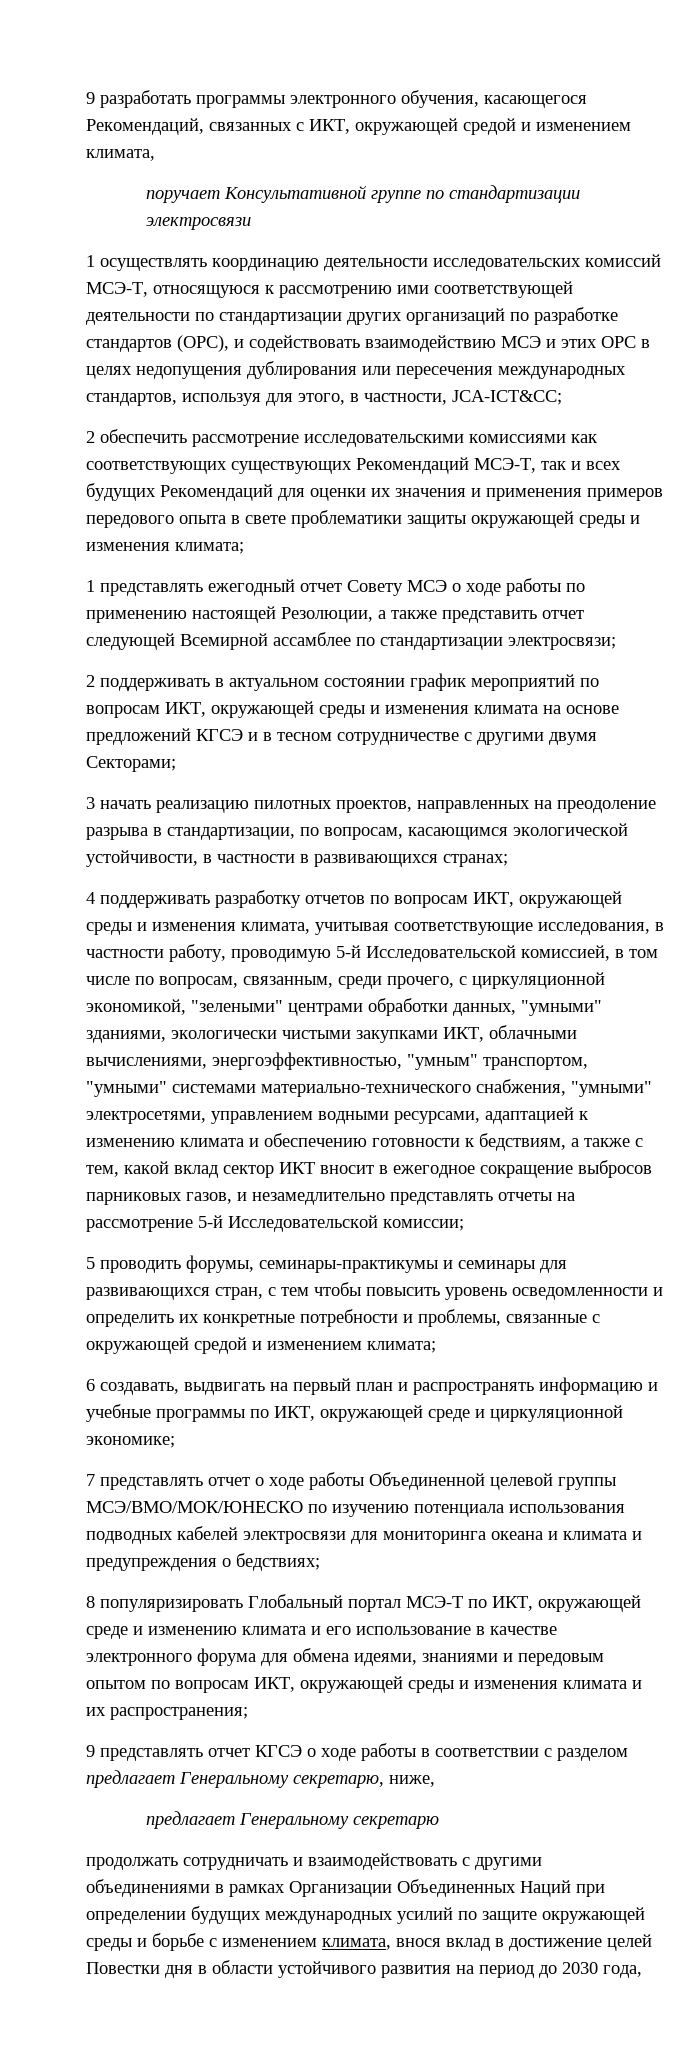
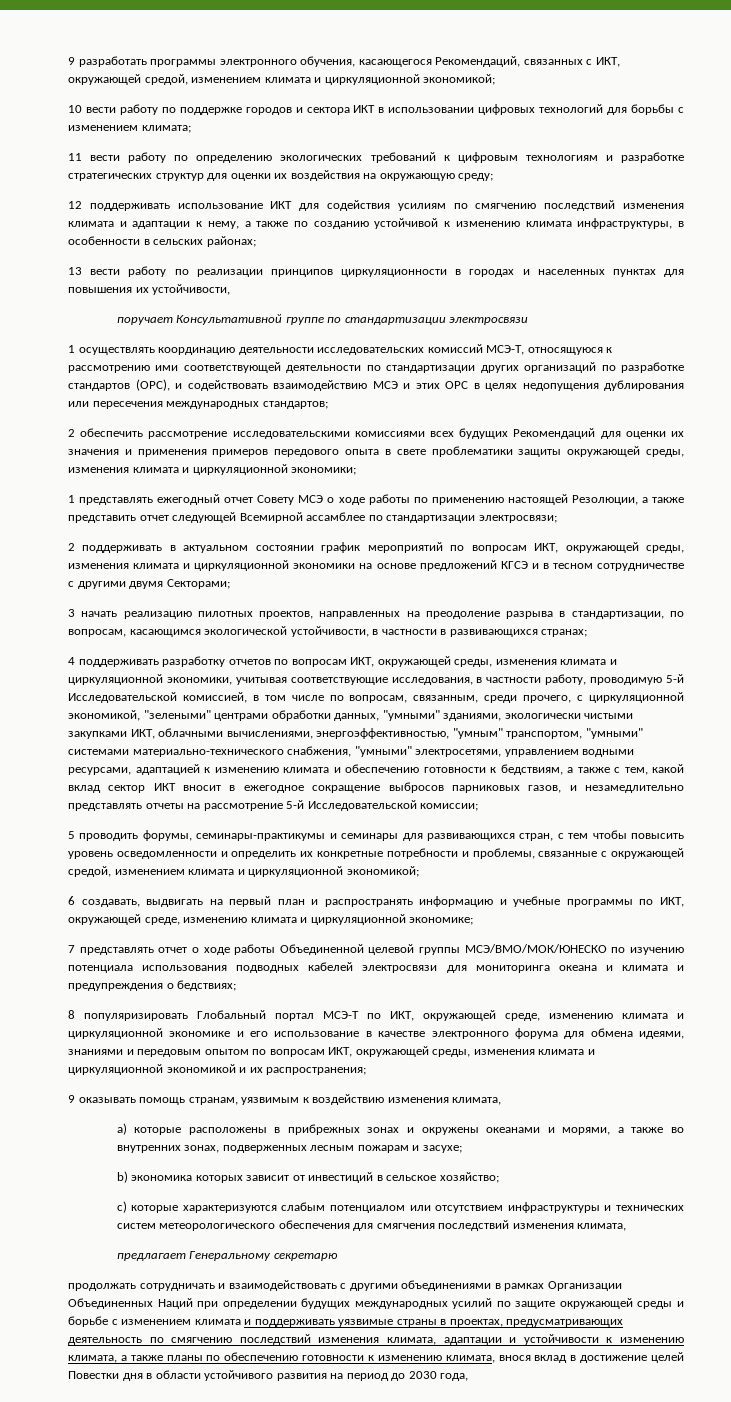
- 9 разработать программы электронного обучения, касающегося Рекомендаций, связанных с ИКТ, окружающей средой и изменением климата,
+ 9 разработать программы электронного обучения, касающегося Рекомендаций, связанных с ИКТ, окружающей средой, изменением климата и циркуляционной экономикой;
+ 10 вести работу по поддержке городов и сектора ИКТ в использовании цифровых технологий для борьбы с изменением климата;
+ 11 вести работу по определению экологических требований к цифровым технологиям и разработке стратегических структур для оценки их воздействия на окружающую среду;
+ 12 поддерживать использование ИКТ для содействия усилиям по смягчению последствий изменения климата и адаптации к нему, а также по созданию устойчивой к изменению климата инфраструктуры, в особенности в сельских районах;
+ 13 вести работу по реализации принципов циркуляционности в городах и населенных пунктах для повышения их устойчивости,
- 1 осуществлять координацию деятельности исследовательских комиссий МСЭ-Т, относящуюся к рассмотрению ими соответствующей деятельности по стандартизации других организаций по разработке стандартов (ОРС), и содействовать взаимодействию МСЭ и этих ОРС в целях недопущения дублирования или пересечения международных стандартов, используя для этого, в частности, JCA-ICT&CC;
+ 1 осуществлять координацию деятельности исследовательских комиссий МСЭ-Т, относящуюся к рассмотрению ими соответствующей деятельности по стандартизации других организаций по разработке стандартов (ОРС), и содействовать взаимодействию МСЭ и этих ОРС в целях недопущения дублирования или пересечения международных стандартов;
- 2 обеспечить рассмотрение исследовательскими комиссиями как соответствующих существующих Рекомендаций МСЭ-Т, так и всех будущих Рекомендаций для оценки их значения и применения примеров передового опыта в свете проблематики защиты окружающей среды и изменения климата;
+ 2 обеспечить рассмотрение исследовательскими комиссиями всех будущих Рекомендаций для оценки их значения и применения примеров передового опыта в свете проблематики защиты окружающей среды, изменения климата и циркуляционной экономики;
- 2 поддерживать в актуальном состоянии график мероприятий по вопросам ИКТ, окружающей среды и изменения климата на основе предложений КГСЭ и в тесном сотрудничестве с другими двумя Секторами;
+ 2 поддерживать в актуальном состоянии график мероприятий по вопросам ИКТ, окружающей среды, изменения климата и циркуляционной экономики на основе предложений КГСЭ и в тесном сотрудничестве с другими двумя Секторами;
- 4 поддерживать разработку отчетов по вопросам ИКТ, окружающей среды и изменения климата, учитывая соответствующие исследования, в частности работу, проводимую 5-й Исследовательской комиссией, в том числе по вопросам, связанным, среди прочего, с циркуляционной экономикой, "зелеными" центрами обработки данных, "умными" зданиями, экологически чистыми закупками ИКТ, облачными вычислениями, энергоэффективностью, "умным" транспортом, "умными" системами материально-технического снабжения, "умными" электросетями, управлением водными ресурсами, адаптацией к изменению климата и обеспечению готовности к бедствиям, а также с тем, какой вклад сектор ИКТ вносит в ежегодное сокращение выбросов парниковых газов, и незамедлительно представлять отчеты на рассмотрение 5-й Исследовательской комиссии;
+ 4 поддерживать разработку отчетов по вопросам ИКТ, окружающей среды, изменения климата и циркуляционной экономики, учитывая соответствующие исследования, в частности работу, проводимую 5-й Исследовательской комиссией, в том числе по вопросам, связанным, среди прочего, с циркуляционной экономикой, "зелеными" центрами обработки данных, "умными" зданиями, экологически чистыми закупками ИКТ, облачными вычислениями, энергоэффективностью, "умным" транспортом, "умными" системами материально-технического снабжения, "умными" электросетями, управлением водными ресурсами, адаптацией к изменению климата и обеспечению готовности к бедствиям, а также с тем, какой вклад сектор ИКТ вносит в ежегодное сокращение выбросов парниковых газов, и незамедлительно представлять отчеты на рассмотрение 5-й Исследовательской комиссии;
- 5 проводить форумы, семинары-практикумы и семинары для развивающихся стран, с тем чтобы повысить уровень осведомленности и определить их конкретные потребности и проблемы, связанные с окружающей средой и изменением климата;
+ 5 проводить форумы, семинары-практикумы и семинары для развивающихся стран, с тем чтобы повысить уровень осведомленности и определить их конкретные потребности и проблемы, связанные с окружающей средой, изменением климата и циркуляционной экономикой;
- 6 создавать, выдвигать на первый план и распространять информацию и учебные программы по ИКТ, окружающей среде и циркуляционной экономике;
+ 6 создавать, выдвигать на первый план и распространять информацию и учебные программы по ИКТ, окружающей среде, изменению климата и циркуляционной экономике;
- 8 популяризировать Глобальный портал МСЭ-Т по ИКТ, окружающей среде и изменению климата и его использование в качестве электронного форума для обмена идеями, знаниями и передовым опытом по вопросам ИКТ, окружающей среды и изменения климата и их распространения;
+ 8 популяризировать Глобальный портал МСЭ-Т по ИКТ, окружающей среде, изменению климата и циркуляционной экономике и его использование в качестве электронного форума для обмена идеями, знаниями и передовым опытом по вопросам ИКТ, окружающей среды, изменения климата и циркуляционной экономикой и их распространения;
- 9 представлять отчет КГСЭ о ходе работы в соответствии с разделом предлагает Генеральному секретарю, ниже,
+ 9 оказывать помощь странам, уязвимым к воздействию изменения климата,
+ a) которые расположены в прибрежных зонах и окружены океанами и морями, а также во внутренних зонах, подверженных лесным пожарам и засухе;
+ b) экономика которых зависит от инвестиций в сельское хозяйство;
+ с) которые характеризуются слабым потенциалом или отсутствием инфраструктуры и технических систем метеорологического обеспечения для смягчения последствий изменения климата,
- продолжать сотрудничать и взаимодействовать с другими объединениями в рамках Организации Объединенных Наций при определении будущих международных усилий по защите окружающей среды и борьбе с изменением климата, внося вклад в достижение целей Повестки дня в области устойчивого развития на период до 2030 года,
+ продолжать сотрудничать и взаимодействовать с другими объединениями в рамках Организации Объединенных Наций при определении будущих международных усилий по защите окружающей среды и борьбе с изменением климата и поддерживать уязвимые страны в проектах, предусматривающих деятельность по смягчению последствий изменения климата, адаптации и устойчивости к изменению климата, а также планы по обеспечению готовности к изменению климата, внося вклад в достижение целей Повестки дня в области устойчивого развития на период до 2030 года,

